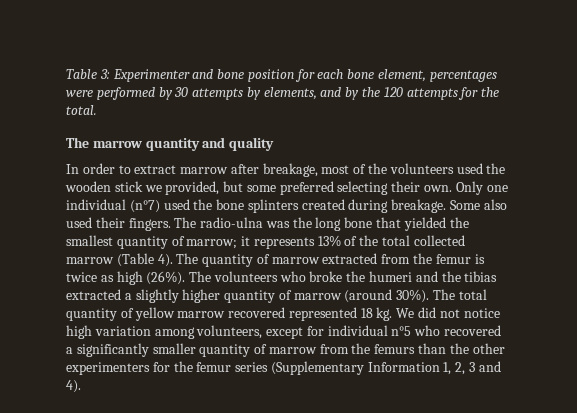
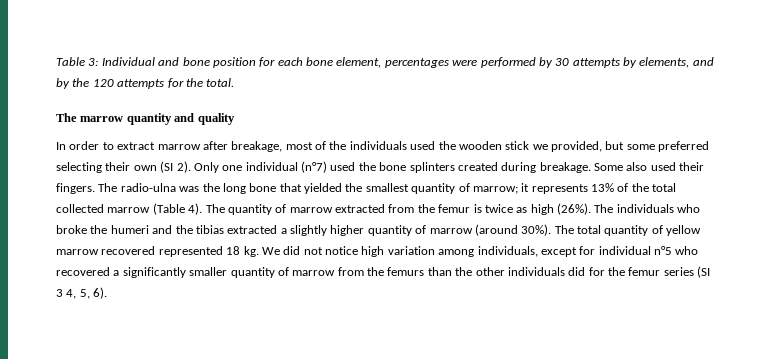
- Table 3: Experimenter and bone position for each bone element, percentages were performed by 30 attempts by elements, and by the 120 attempts for the total.
+ Table 3: Individual and bone position for each bone element, percentages were performed by 30 attempts by elements, and by the 120 attempts for the total.
- In order to extract marrow after breakage, most of the volunteers used the wooden stick we provided, but some preferred selecting their own.
+ In order to extract marrow after breakage, most of the individuals used the wooden stick we provided, but some preferred selecting their own (SI 2).
- The volunteers who broke the humeri and the tibias extracted a slightly higher quantity of marrow (around 30%).
+ The individuals who broke the humeri and the tibias extracted a slightly higher quantity of marrow (around 30%).
- We did not notice high variation among volunteers, except for individual n°5 who recovered a significantly smaller quantity of marrow from the femurs than the other experimenters for the femur series (Supplementary Information 1, 2, 3 and 4).
+ We did not notice high variation among individuals, except for individual n°5 who recovered a significantly smaller quantity of marrow from the femurs than the other individuals did for the femur series (SI 3 4, 5, 6).

